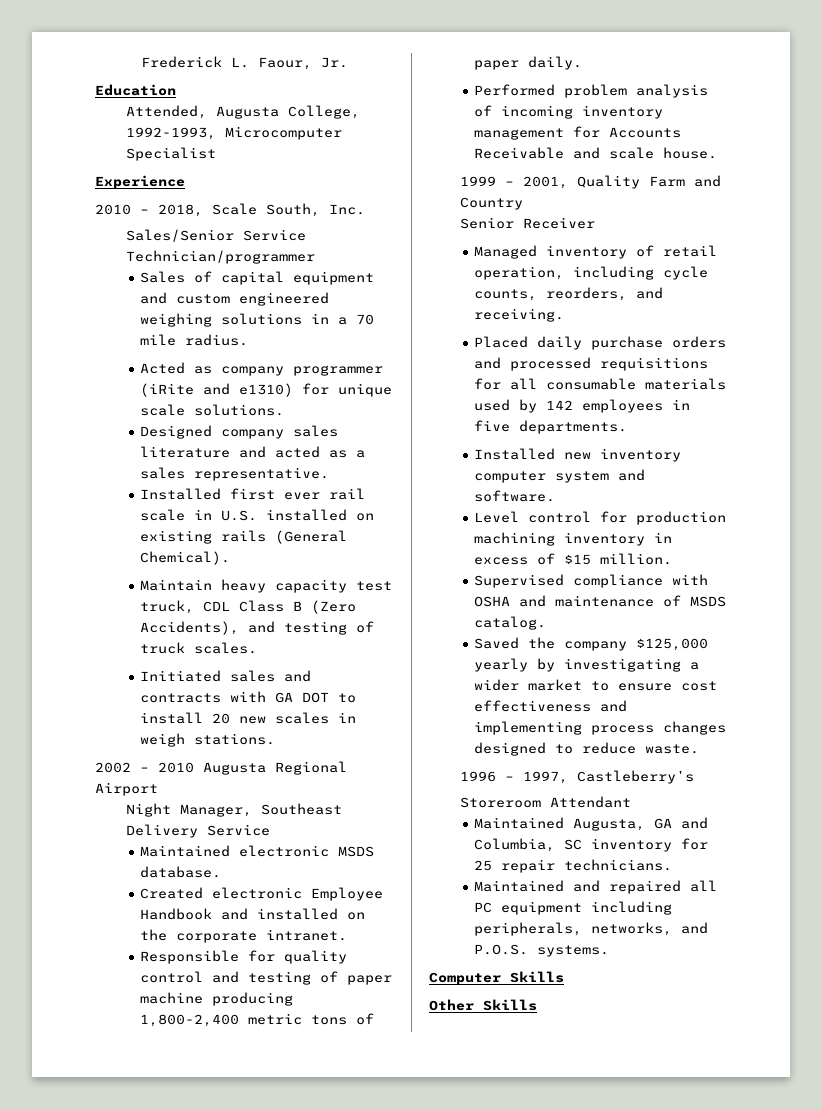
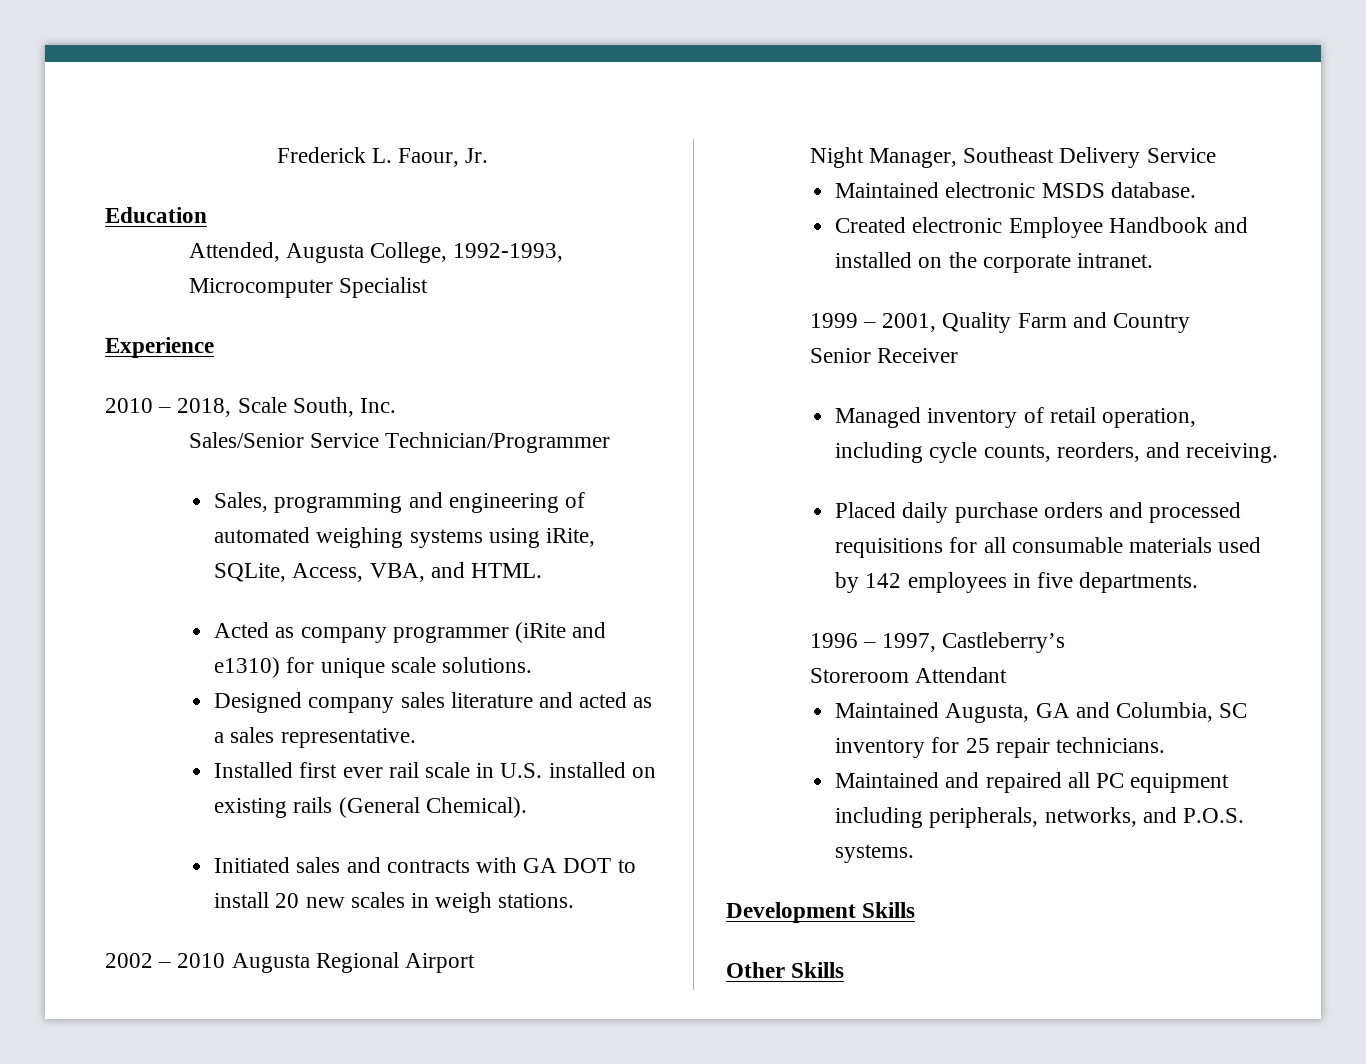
- Sales/Senior Service Technician/programmer
- Sales of capital equipment and custom engineered weighing solutions in a 70 mile radius.
+ Sales/Senior Service Technician/Programmer
+ Sales, programming and engineering of automated weighing systems using iRite, SQLite, Access, VBA, and HTML.
- Maintain heavy capacity test truck, CDL Class B (Zero Accidents), and testing of truck scales.
- Responsible for quality control and testing of paper machine producing 1,800-2,400 metric tons of paper daily.
- Performed problem analysis of incoming inventory management for Accounts Receivable and scale house.
- Installed new inventory computer system and software.
- Level control for production machining inventory in excess of $15 million.
- Supervised compliance with OSHA and maintenance of MSDS catalog.
- Saved the company $125,000 yearly by investigating a wider market to ensure cost effectiveness and implementing process changes designed to reduce waste.
- Computer Skills
+ Development Skills

